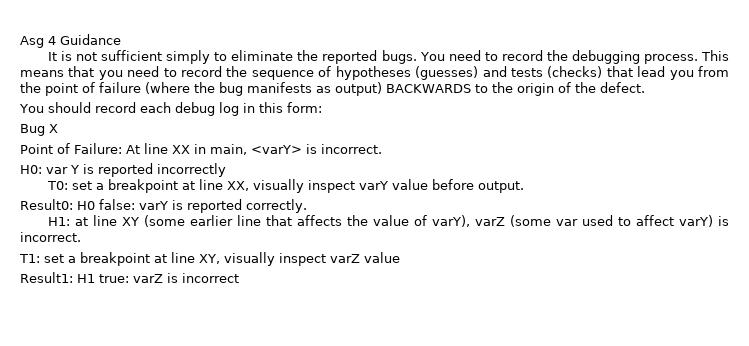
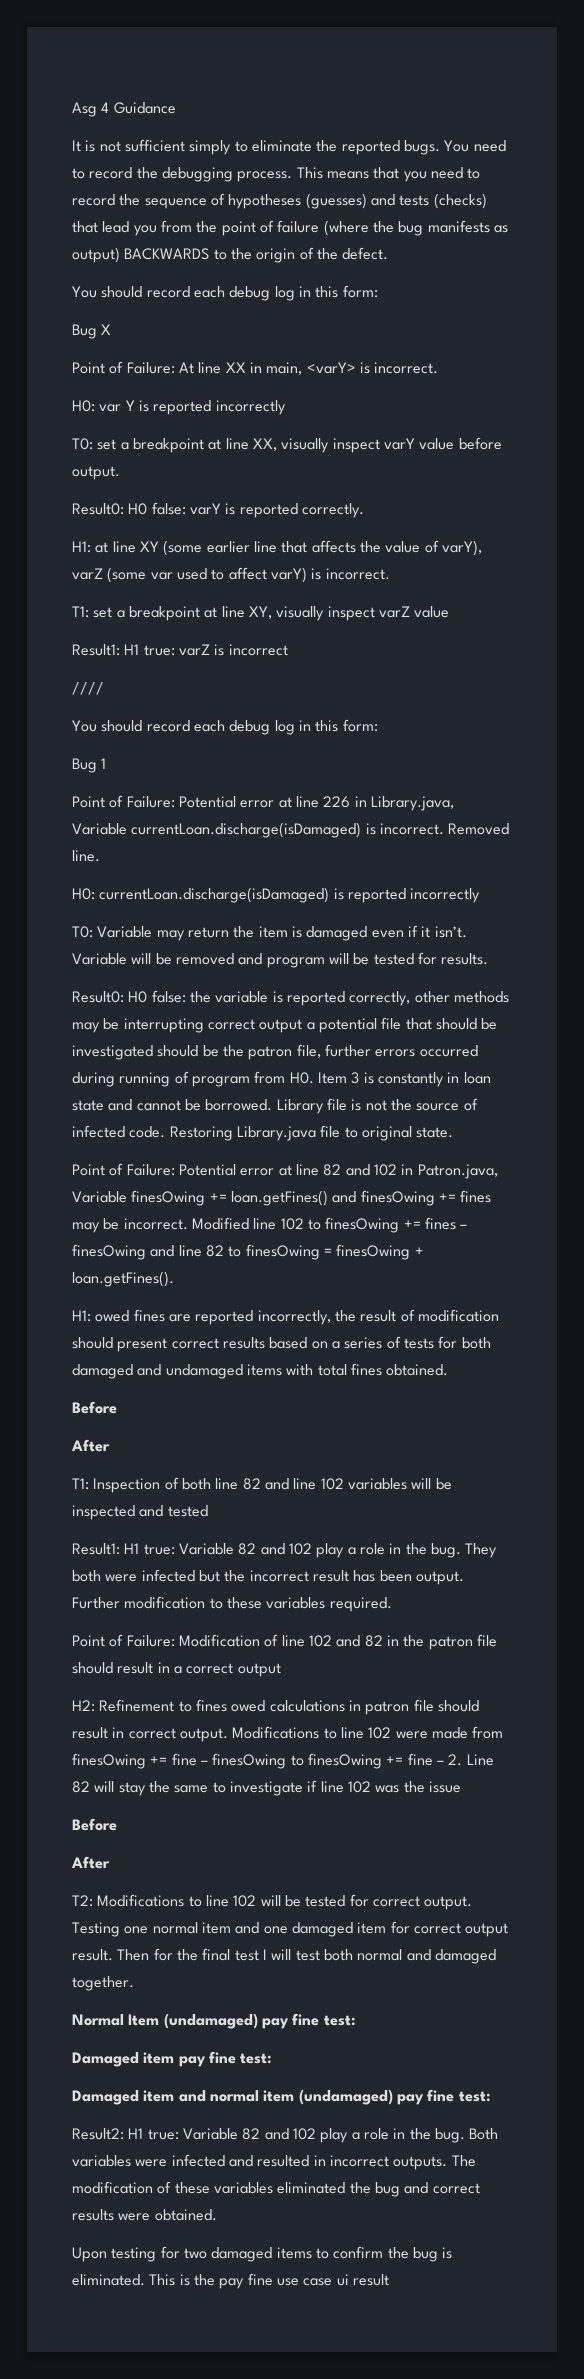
+ ////
+ You should record each debug log in this form:
+ Bug 1
+ Point of Failure: Potential error at line 226 in Library.java, Variable currentLoan.discharge(isDamaged) is incorrect. Removed line.
+ H0: currentLoan.discharge(isDamaged) is reported incorrectly
+ T0: Variable may return the item is damaged even if it isn’t. Variable will be removed and program will be tested for results.
+ Result0: H0 false: the variable is reported correctly, other methods may be interrupting correct output a potential file that should be investigated should be the patron file, further errors occurred during running of program from H0. Item 3 is constantly in loan state and cannot be borrowed. Library file is not the source of infected code. Restoring Library.java file to original state.
+ Point of Failure: Potential error at line 82 and 102 in Patron.java, Variable finesOwing += loan.getFines() and finesOwing += fines may be incorrect. Modified line 102 to finesOwing += fines – finesOwing and line 82 to finesOwing = finesOwing + loan.getFines().
+ H1: owed fines are reported incorrectly, the result of modification should present correct results based on a series of tests for both damaged and undamaged items with total fines obtained.
+ Before
+ After
+ T1: Inspection of both line 82 and line 102 variables will be inspected and tested
+ Result1: H1 true: Variable 82 and 102 play a role in the bug. They both were infected but the incorrect result has been output. Further modification to these variables required.
+ Point of Failure: Modification of line 102 and 82 in the patron file should result in a correct output
+ H2: Refinement to fines owed calculations in patron file should result in correct output. Modifications to line 102 were made from finesOwing += fine – finesOwing to finesOwing += fine – 2. Line 82 will stay the same to investigate if line 102 was the issue
+ Before
+ After
+ T2: Modifications to line 102 will be tested for correct output. Testing one normal item and one damaged item for correct output result. Then for the final test I will test both normal and damaged together.
+ Normal Item (undamaged) pay fine test:
+ Damaged item pay fine test:
+ Damaged item and normal item (undamaged) pay fine test:
+ Result2: H1 true: Variable 82 and 102 play a role in the bug. Both variables were infected and resulted in incorrect outputs. The modification of these variables eliminated the bug and correct results were obtained.
+ Upon testing for two damaged items to confirm the bug is eliminated. This is the pay fine use case ui result

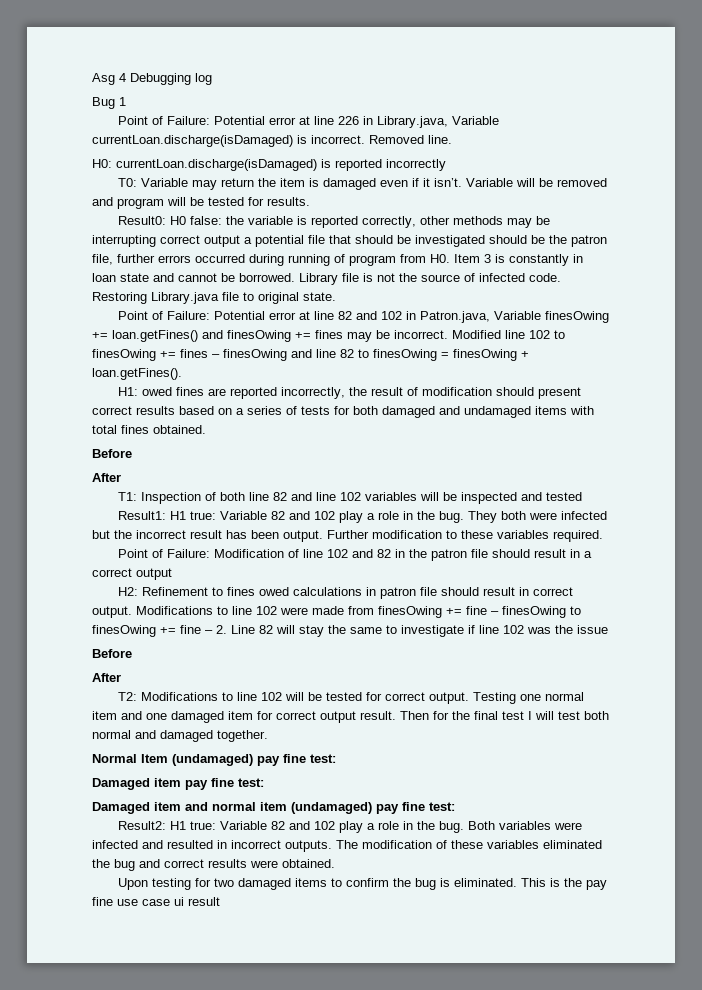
- Asg 4 Guidance
- It is not sufficient simply to eliminate the reported bugs. You need to record the debugging process. This means that you need to record the sequence of hypotheses (guesses) and tests (checks) that lead you from the point of failure (where the bug manifests as output) BACKWARDS to the origin of the defect.
- You should record each debug log in this form:
- Bug X
- Point of Failure: At line XX in main, <varY> is incorrect.
- H0: var Y is reported incorrectly
- T0: set a breakpoint at line XX, visually inspect varY value before output.
- Result0: H0 false: varY is reported correctly.
- H1: at line XY (some earlier line that affects the value of varY), varZ (some var used to affect varY) is incorrect.
- T1: set a breakpoint at line XY, visually inspect varZ value
- Result1: H1 true: varZ is incorrect
- ////
- You should record each debug log in this form:
+ Asg 4 Debugging log

